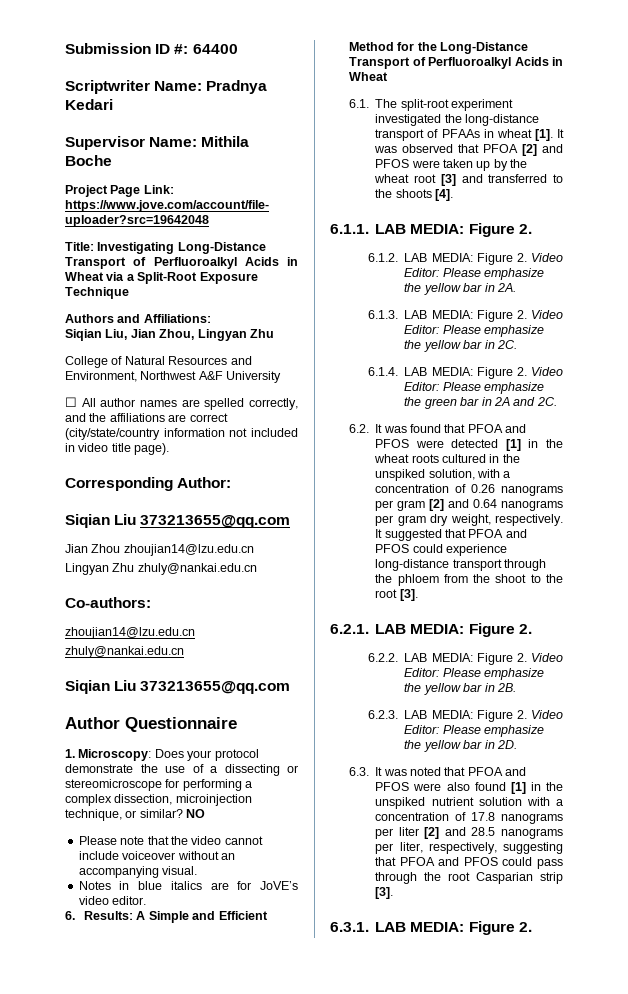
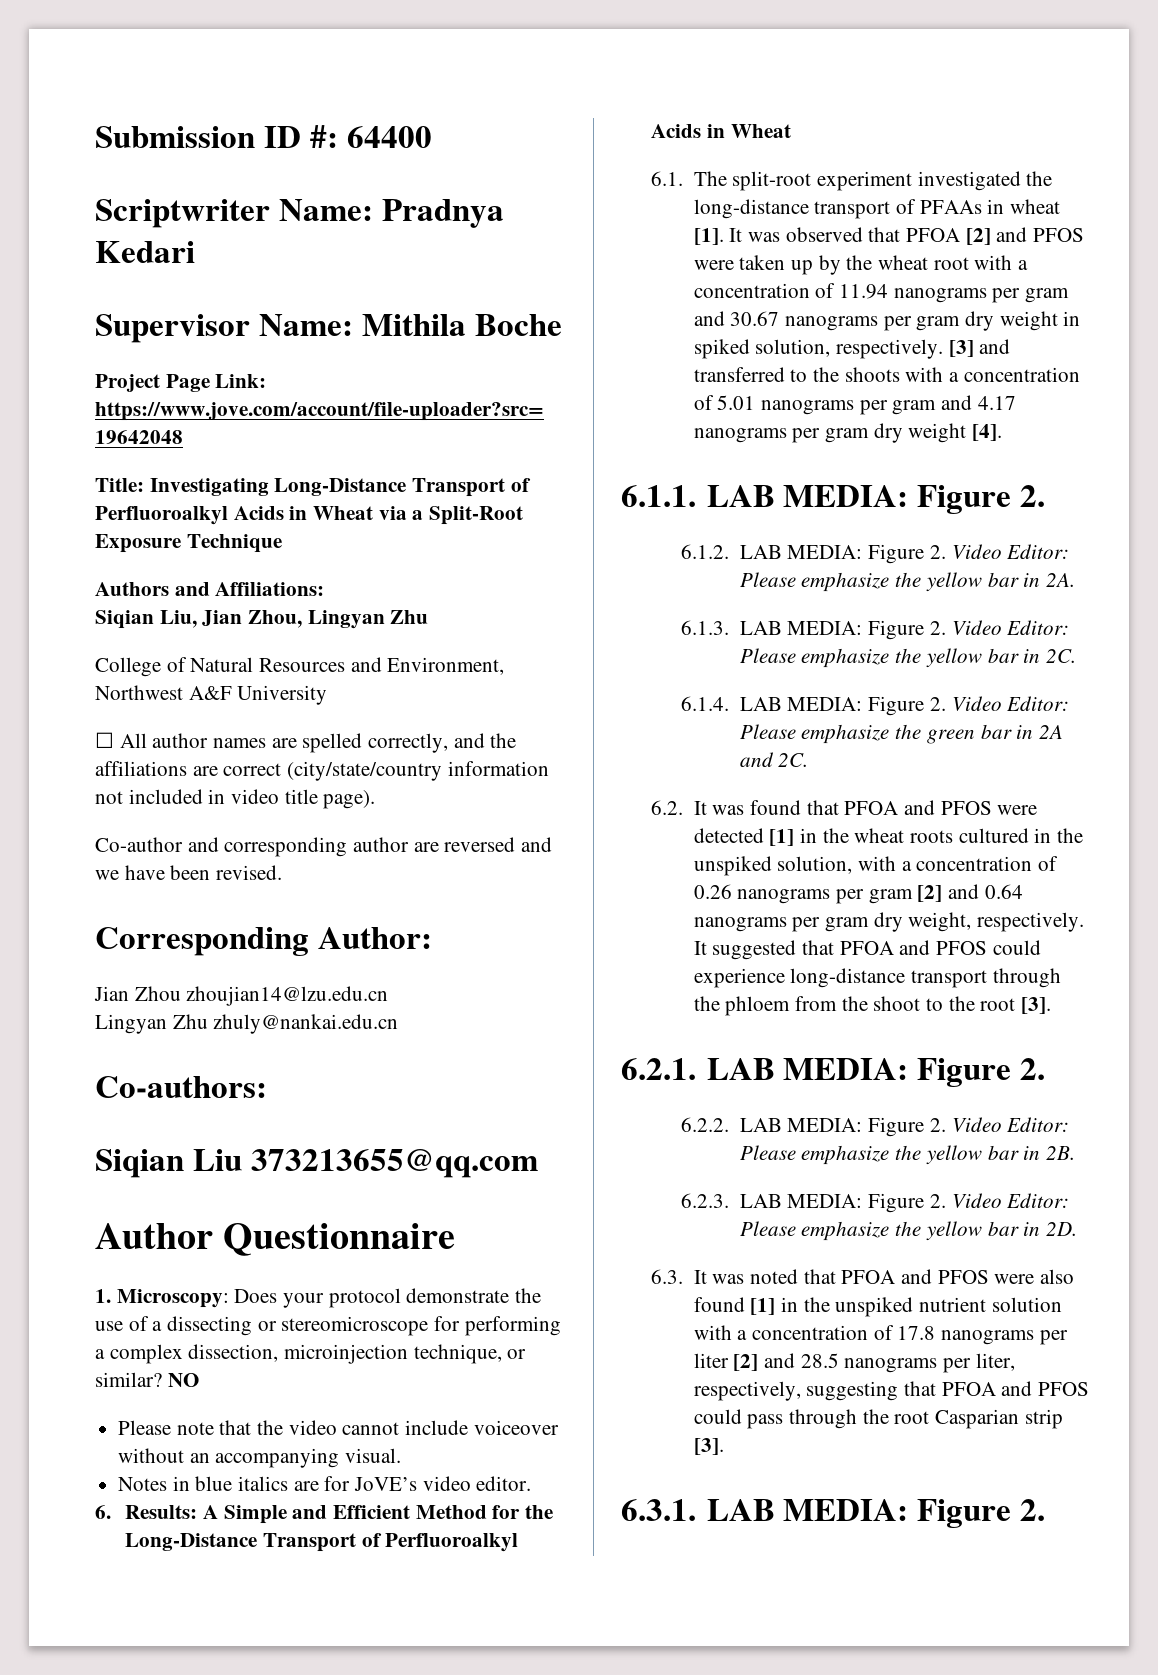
+ Co-author and corresponding author are reversed and we have been revised.
  Corresponding Author:
- Siqian Liu 373213655@qq.com
  Co-authors:
- zhoujian14@lzu.edu.cn
- zhuly@nankai.edu.cn
- It was observed that PFOA [2] and PFOS were taken up by the wheat root [3] and transferred to the shoots [4].
+ It was observed that PFOA [2] and PFOS were taken up by the wheat root with a concentration of 11.94 nanograms per gram and 30.67 nanograms per gram dry weight in spiked solution, respectively. [3] and transferred to the shoots with a concentration of 5.01 nanograms per gram and 4.17 nanograms per gram dry weight [4].

